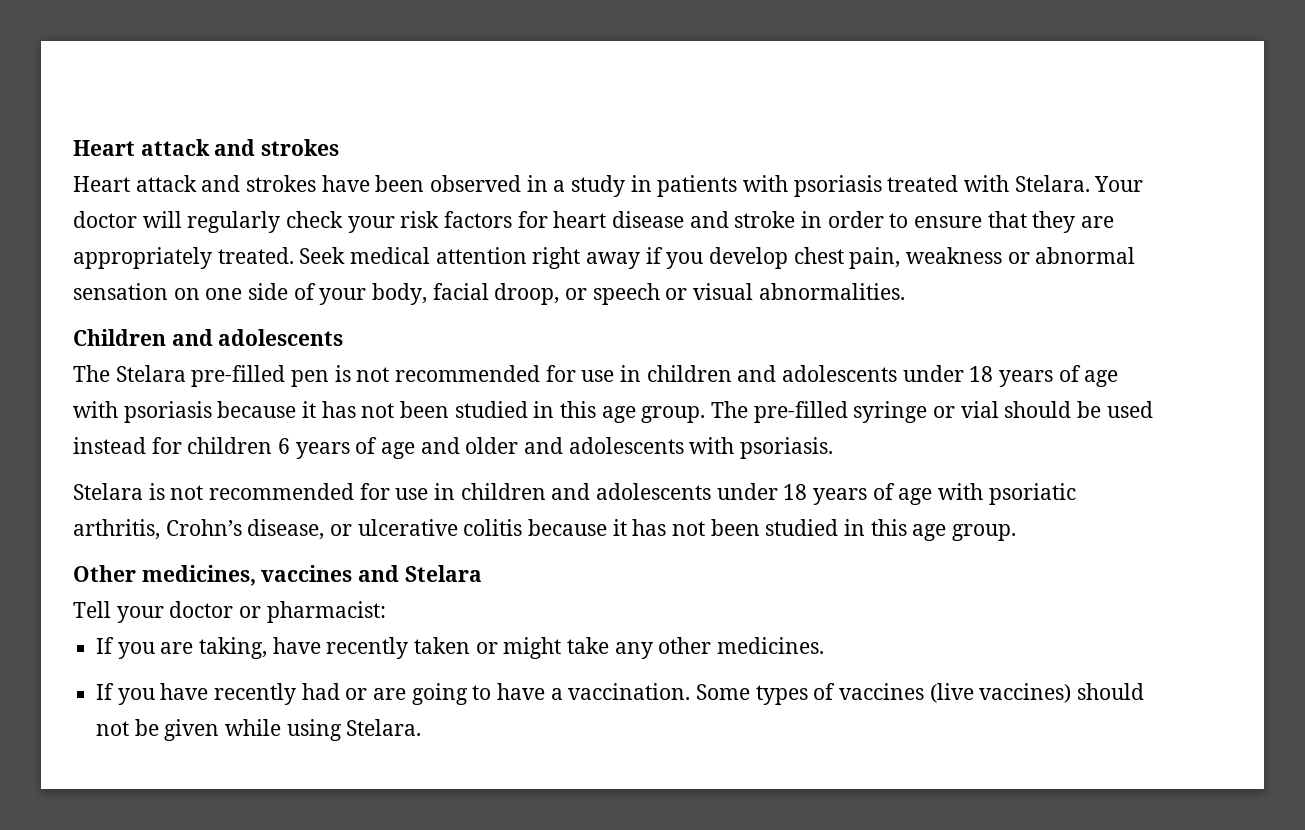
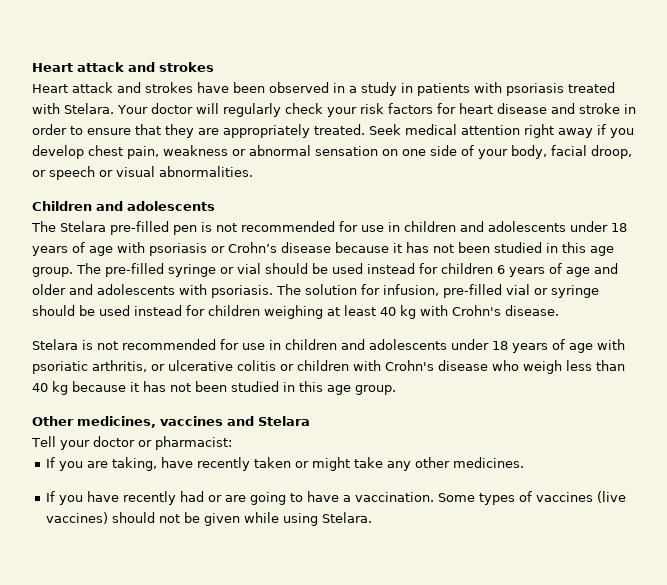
- The Stelara pre-filled pen is not recommended for use in children and adolescents under 18 years of age with psoriasis because it has not been studied in this age group.
+ The Stelara pre-filled pen is not recommended for use in children and adolescents under 18 years of age with psoriasis or Crohn’s disease because it has not been studied in this age group.
+ The solution for infusion, pre-filled vial or syringe should be used instead for children weighing at least 40 kg with Crohn's disease.
- Stelara is not recommended for use in children and adolescents under 18 years of age with psoriatic arthritis, Crohn’s disease, or ulcerative colitis because it has not been studied in this age group.
+ Stelara is not recommended for use in children and adolescents under 18 years of age with psoriatic arthritis, or ulcerative colitis or children with Crohn's disease who weigh less than 40 kg because it has not been studied in this age group.

